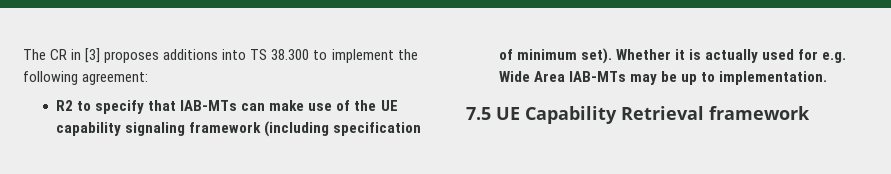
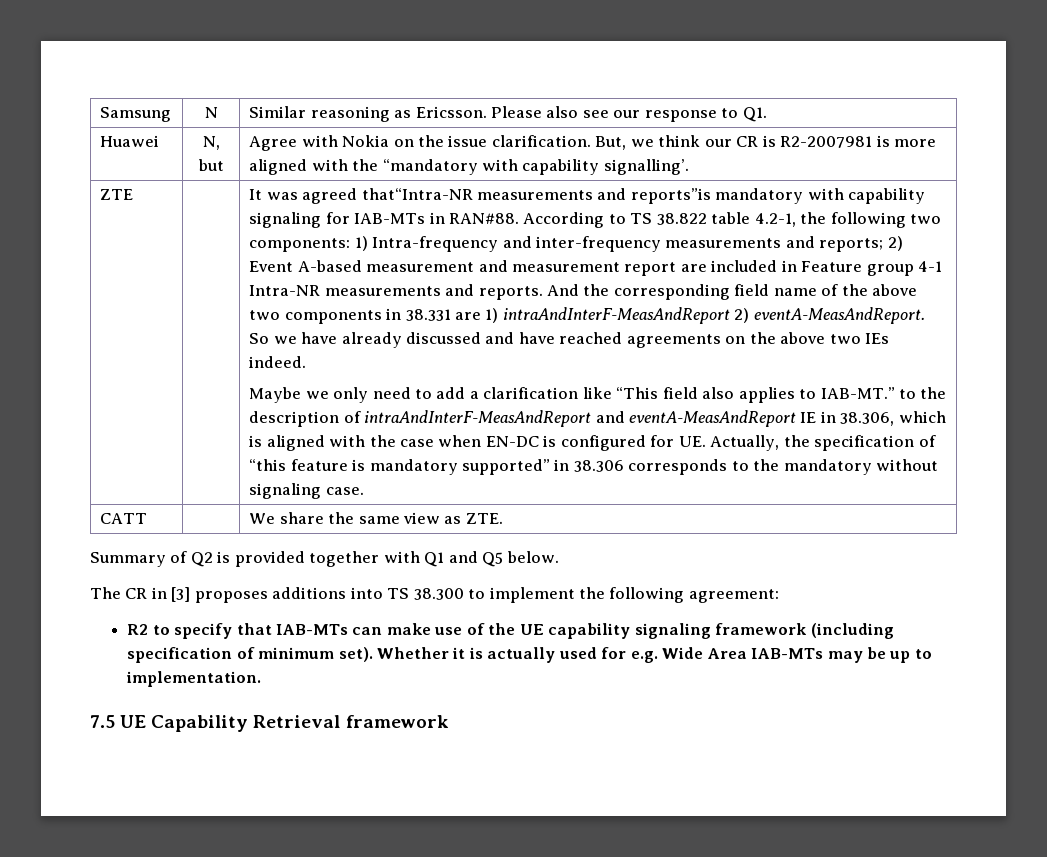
+ Samsung | N | Similar reasoning as Ericsson. Please also see our response to Q1.
+ Huawei | N, but | Agree with Nokia on the issue clarification. But, we think our CR is R2-2007981 is more aligned with the “mandatory with capability signalling’.
+ ZTE | | It was agreed that“Intra-NR measurements and reports”is mandatory with capability signaling for IAB-MTs in RAN#88. According to TS 38.822 table 4.2-1, the following two components: 1) Intra-frequency and inter-frequency measurements and reports; 2) Event A-based measurement and measurement report are included in Feature group 4-1 Intra-NR measurements and reports. And the corresponding field name of the above two components in 38.331 are 1) intraAndInterF-MeasAndReport 2) eventA-MeasAndReport. So we have already discussed and have reached agreements on the above two IEs indeed.
+ Maybe we only need to add a clarification like “This field also applies to IAB-MT.” to the description of intraAndInterF-MeasAndReport and eventA-MeasAndReport IE in 38.306, which is aligned with the case when EN-DC is configured for UE. Actually, the specification of “this feature is mandatory supported” in 38.306 corresponds to the mandatory without signaling case.
+ CATT | | We share the same view as ZTE.
+ Summary of Q2 is provided together with Q1 and Q5 below.

